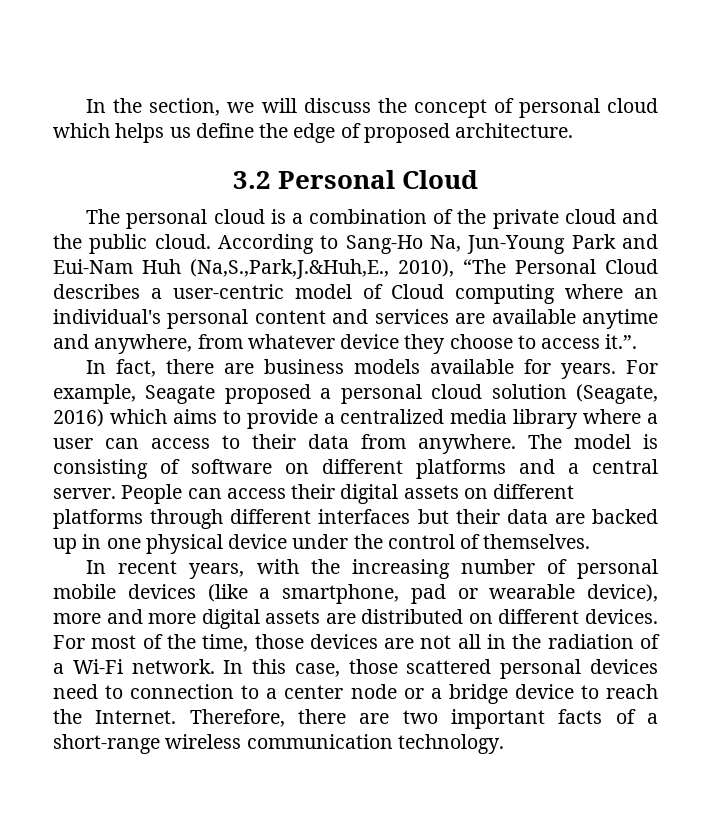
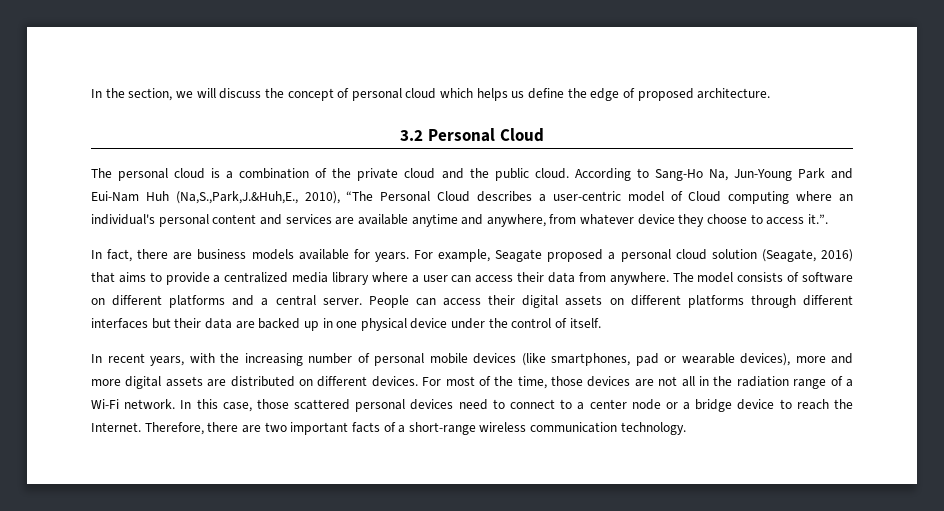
- For example, Seagate proposed a personal cloud solution (Seagate, 2016) which aims to provide a centralized media library where a user can access to their data from anywhere.
+ For example, Seagate proposed a personal cloud solution (Seagate, 2016) that aims to provide a centralized media library where a user can access their data from anywhere.
- The model is consisting of software on different platforms and a central server.
+ The model consists of software on different platforms and a central server.
- People can access their digital assets on different platforms through different interfaces but their data are backed up in one physical device under the control of themselves.
+ People can access their digital assets on different platforms through different interfaces but their data are backed up in one physical device under the control of itself.
- In recent years, with the increasing number of personal mobile devices (like a smartphone, pad or wearable device), more and more digital assets are distributed on different devices.
+ In recent years, with the increasing number of personal mobile devices (like smartphones, pad or wearable devices), more and more digital assets are distributed on different devices.
- For most of the time, those devices are not all in the radiation of a Wi-Fi network.
+ For most of the time, those devices are not all in the radiation range of a Wi-Fi network.
- In this case, those scattered personal devices need to connection to a center node or a bridge device to reach the Internet.
+ In this case, those scattered personal devices need to connect to a center node or a bridge device to reach the Internet.

